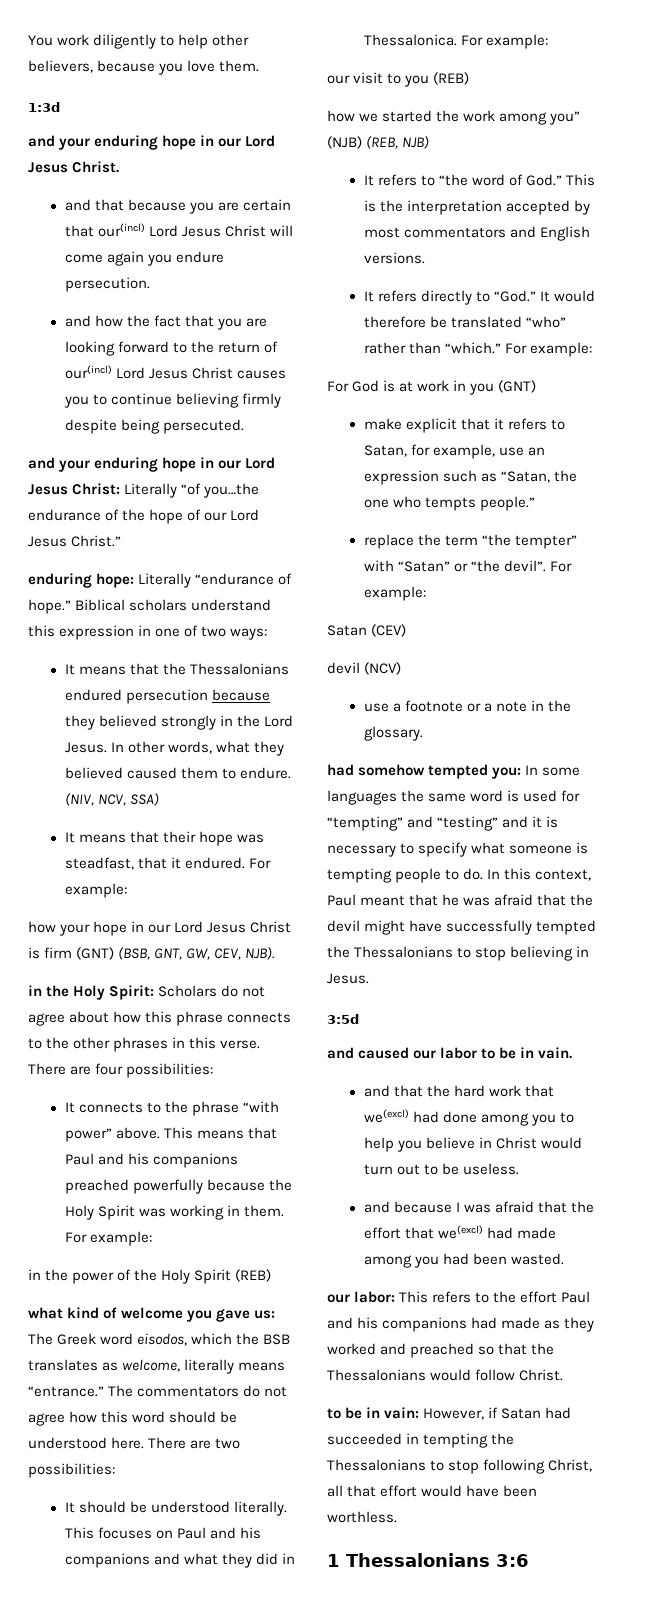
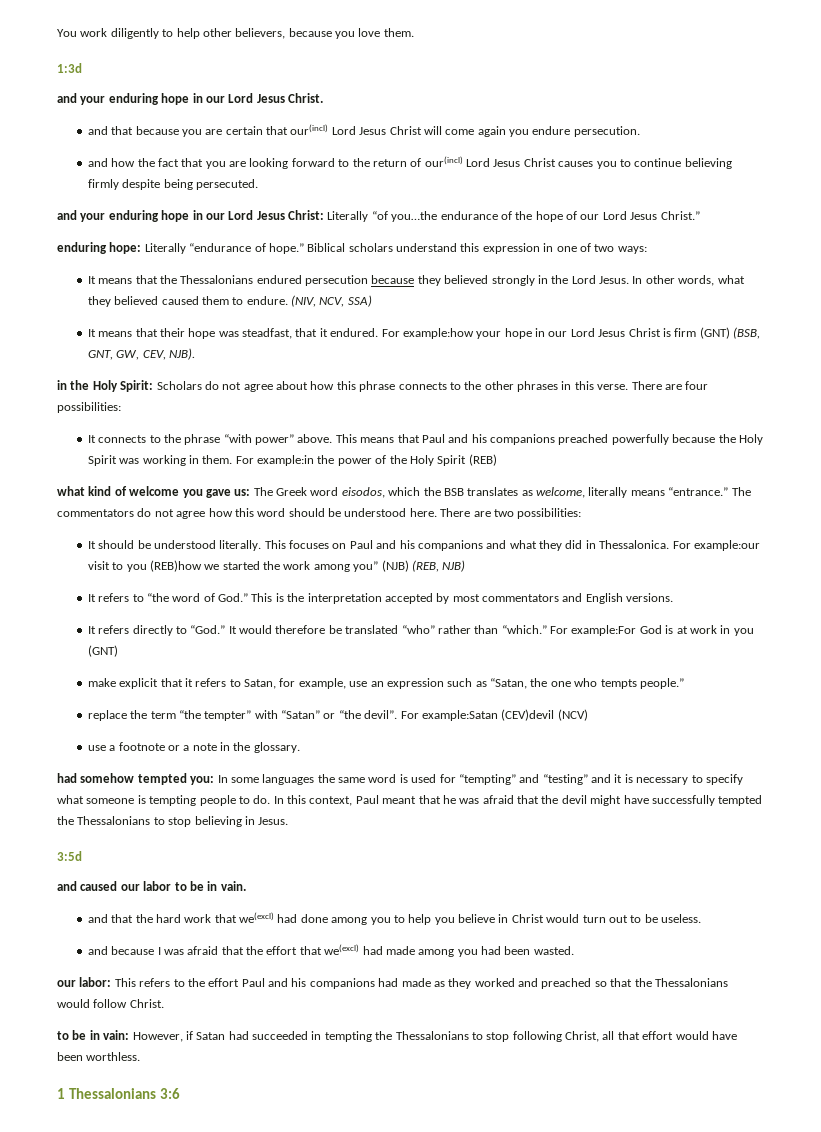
- It means that their hope was steadfast, that it endured. For example:
- how your hope in our Lord Jesus Christ is firm (GNT) (BSB, GNT, GW, CEV, NJB).
+ It means that their hope was steadfast, that it endured. For example:how your hope in our Lord Jesus Christ is firm (GNT) (BSB, GNT, GW, CEV, NJB).
- This means that Paul and his companions preached powerfully because the Holy Spirit was working in them. For example:
- in the power of the Holy Spirit (REB)
+ This means that Paul and his companions preached powerfully because the Holy Spirit was working in them. For example:in the power of the Holy Spirit (REB)
- This focuses on Paul and his companions and what they did in Thessalonica. For example:
- our visit to you (REB)
- how we started the work among you” (NJB) (REB, NJB)
+ This focuses on Paul and his companions and what they did in Thessalonica. For example:our visit to you (REB)how we started the work among you” (NJB) (REB, NJB)
- It refers directly to “God.” It would therefore be translated “who” rather than “which.” For example:
- For God is at work in you (GNT)
+ It refers directly to “God.” It would therefore be translated “who” rather than “which.” For example:For God is at work in you (GNT)
- replace the term “the tempter” with “Satan” or “the devil”. For example:
- Satan (CEV)
- devil (NCV)
+ replace the term “the tempter” with “Satan” or “the devil”. For example:Satan (CEV)devil (NCV)

